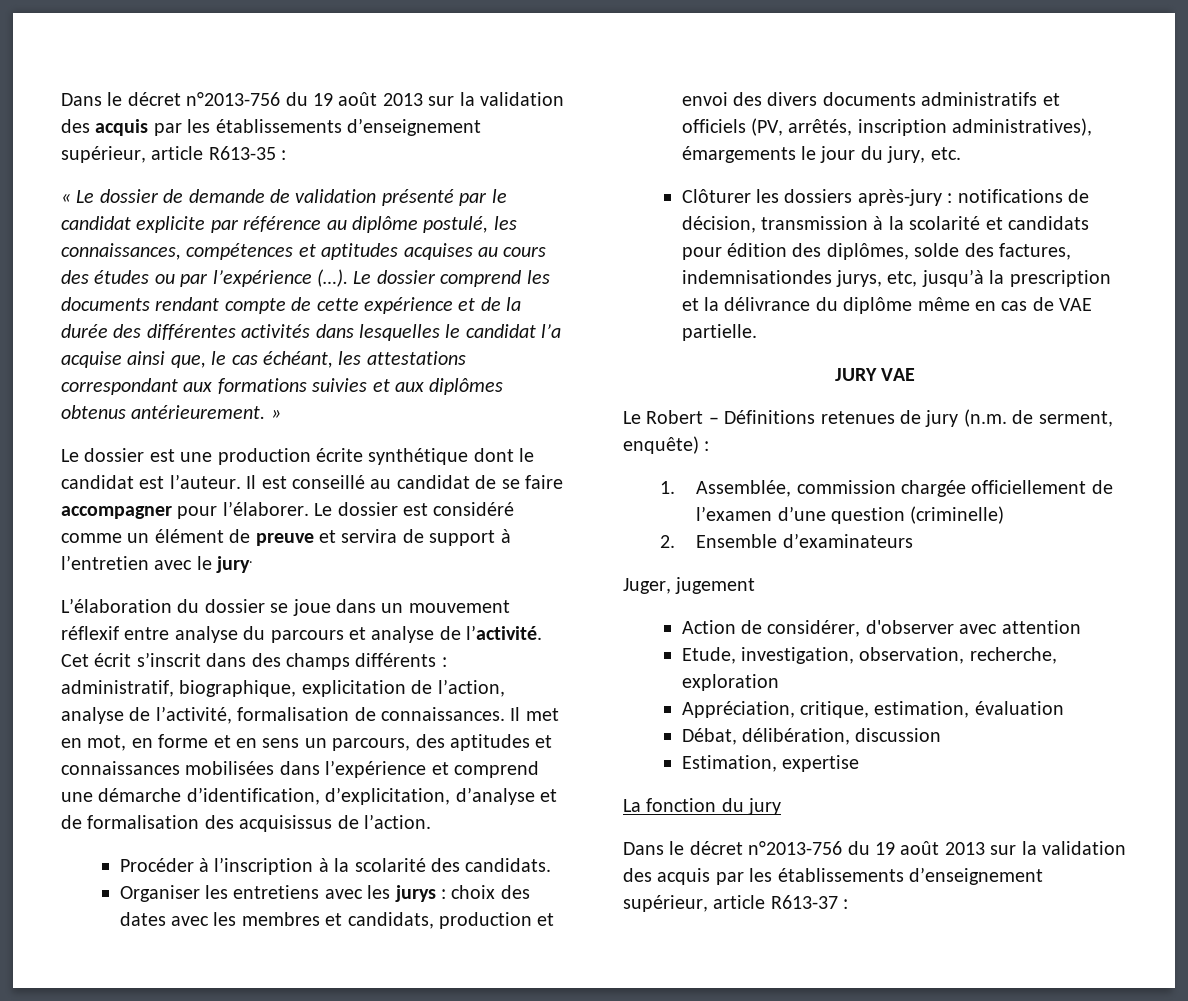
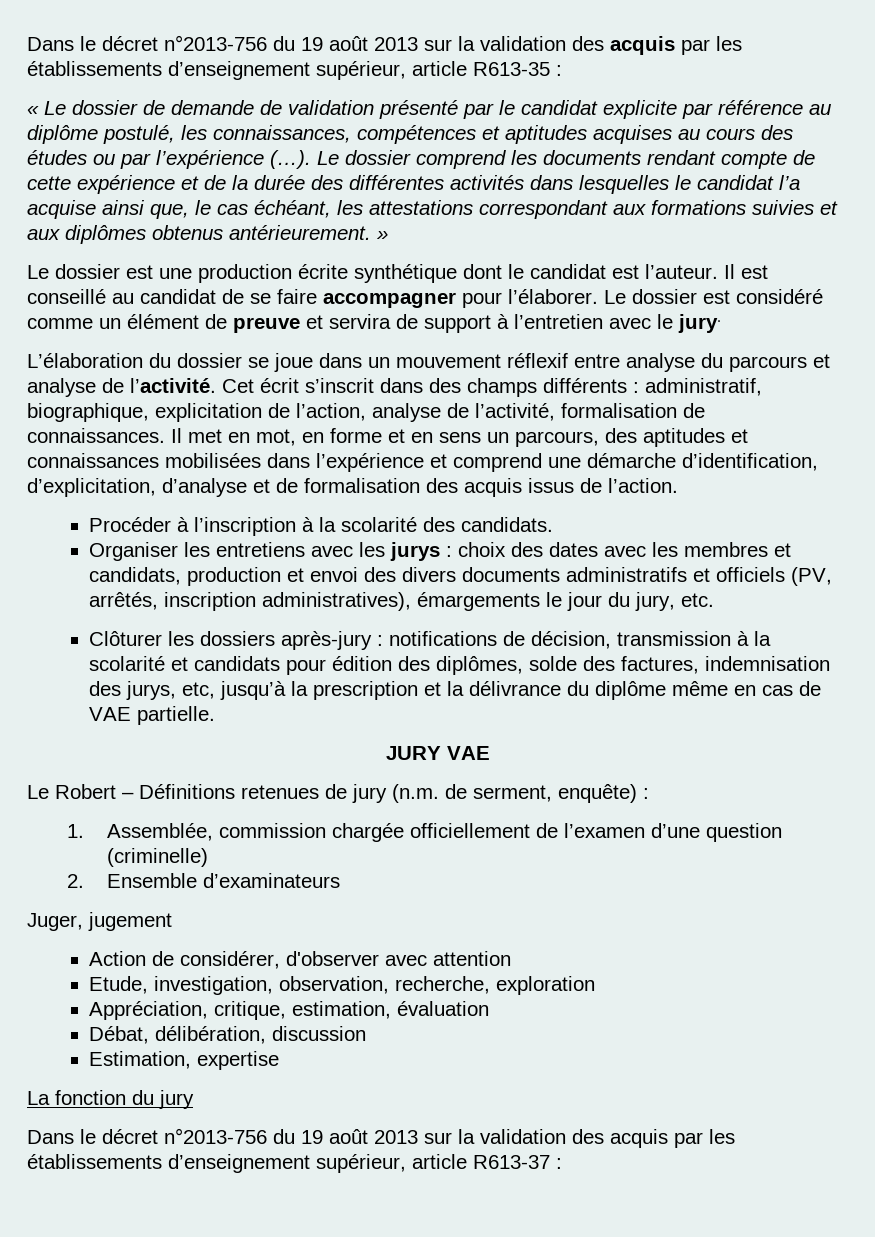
- Il met en mot, en forme et en sens un parcours, des aptitudes et connaissances mobilisées dans l’expérience et comprend une démarche d’identification, d’explicitation, d’analyse et de formalisation des acquisissus de l’action.
+ Il met en mot, en forme et en sens un parcours, des aptitudes et connaissances mobilisées dans l’expérience et comprend une démarche d’identification, d’explicitation, d’analyse et de formalisation des acquis issus de l’action.
- Clôturer les dossiers après-jury : notifications de décision, transmission à la scolarité et candidats pour édition des diplômes, solde des factures, indemnisationdes jurys, etc, jusqu’à la prescription et la délivrance du diplôme même en cas de VAE partielle.
+ Clôturer les dossiers après-jury : notifications de décision, transmission à la scolarité et candidats pour édition des diplômes, solde des factures, indemnisation des jurys, etc, jusqu’à la prescription et la délivrance du diplôme même en cas de VAE partielle.

